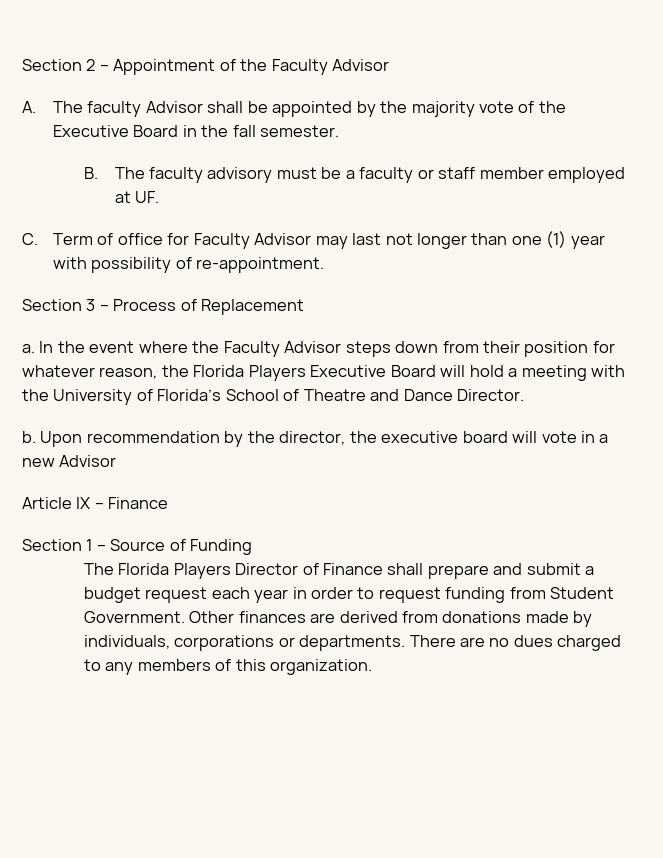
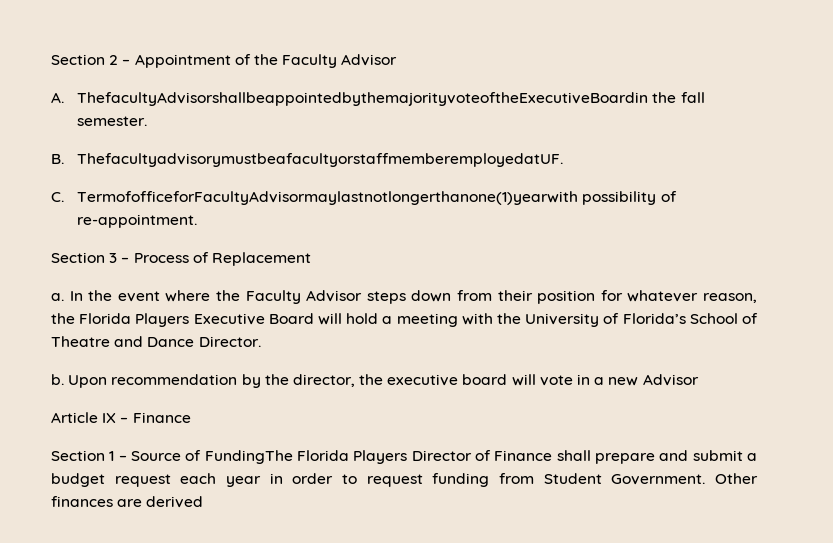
- A. The faculty Advisor shall be appointed by the majority vote of the Executive Board in the fall semester.
- B. The faculty advisory must be a faculty or staff member employed at UF.
- C. Term of office for Faculty Advisor may last not longer than one (1) year with possibility of re-appointment.
+ A. ThefacultyAdvisorshallbeappointedbythemajorityvoteoftheExecutiveBoardin the fall semester.
+ B. ThefacultyadvisorymustbeafacultyorstaffmemberemployedatUF.
+ C. TermofofficeforFacultyAdvisormaylastnotlongerthanone(1)yearwith possibility of re-appointment.
- Section 1 – Source of Funding
- The Florida Players Director of Finance shall prepare and submit a budget request each year in order to request funding from Student Government.
+ Section 1 – Source of FundingThe Florida Players Director of Finance shall prepare and submit a budget request each year in order to request funding from Student Government.
- Other finances are derived from donations made by individuals, corporations or departments. There are no dues charged to any members of this organization.
+ Other finances are derived

